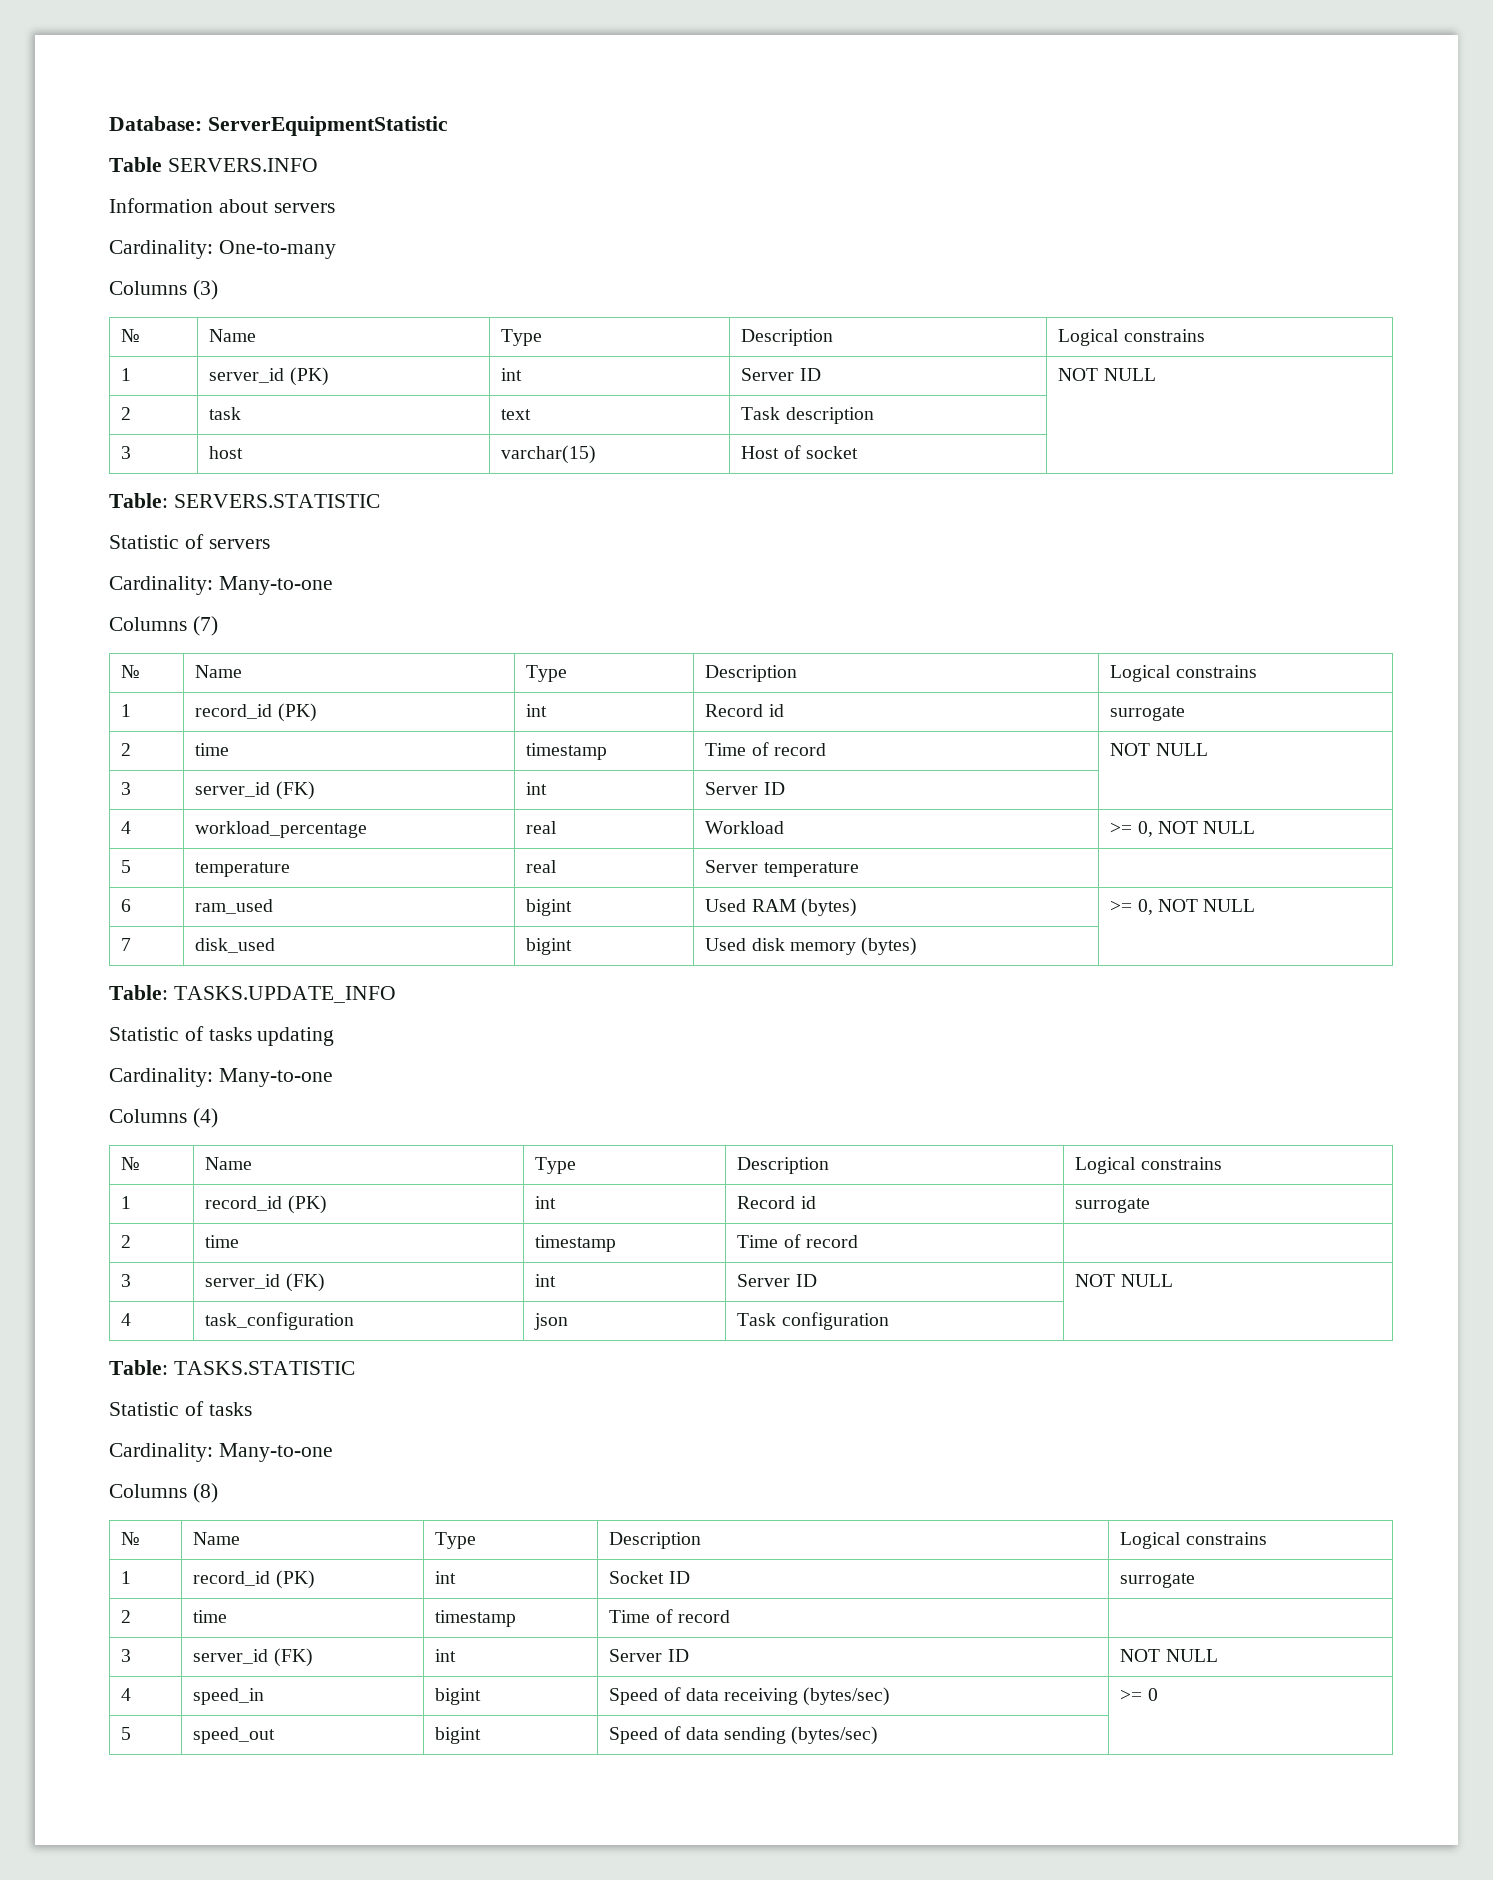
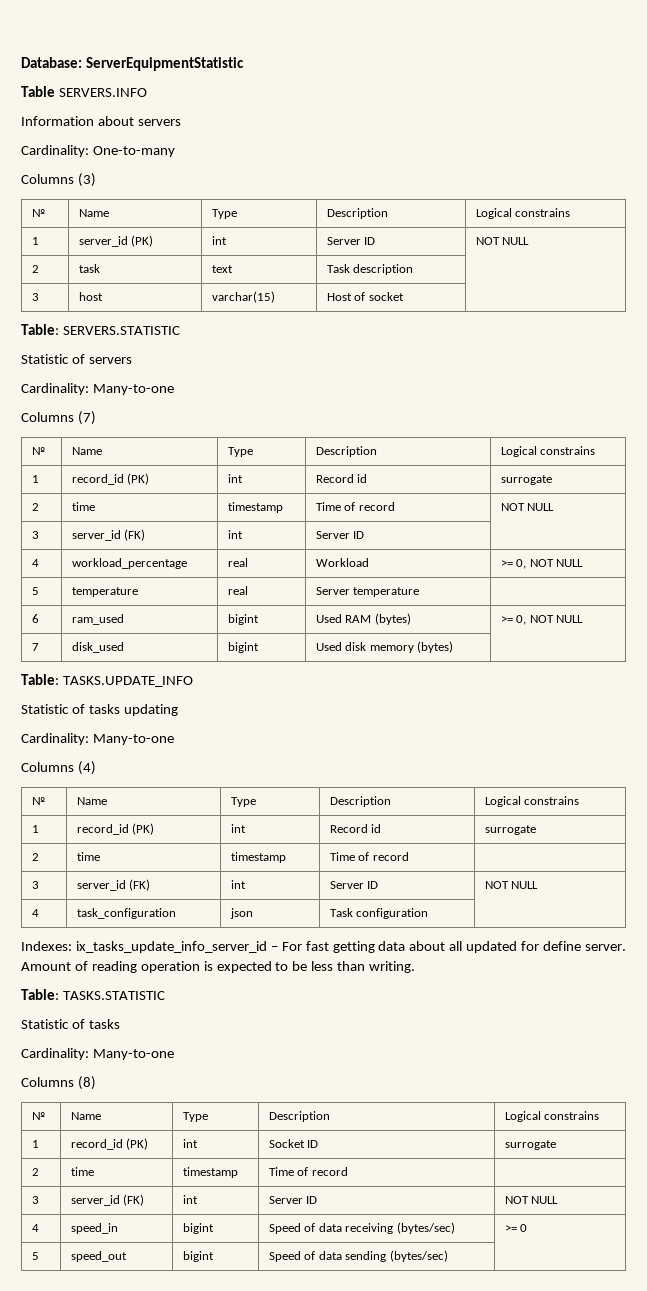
+ Indexes: ix_tasks_update_info_server_id – For fast getting data about all updated for define server. Amount of reading operation is expected to be less than writing.

